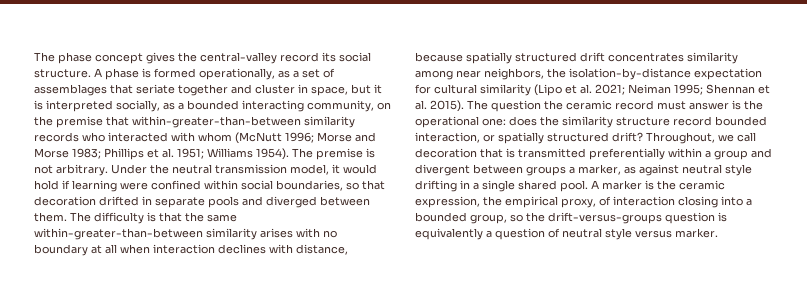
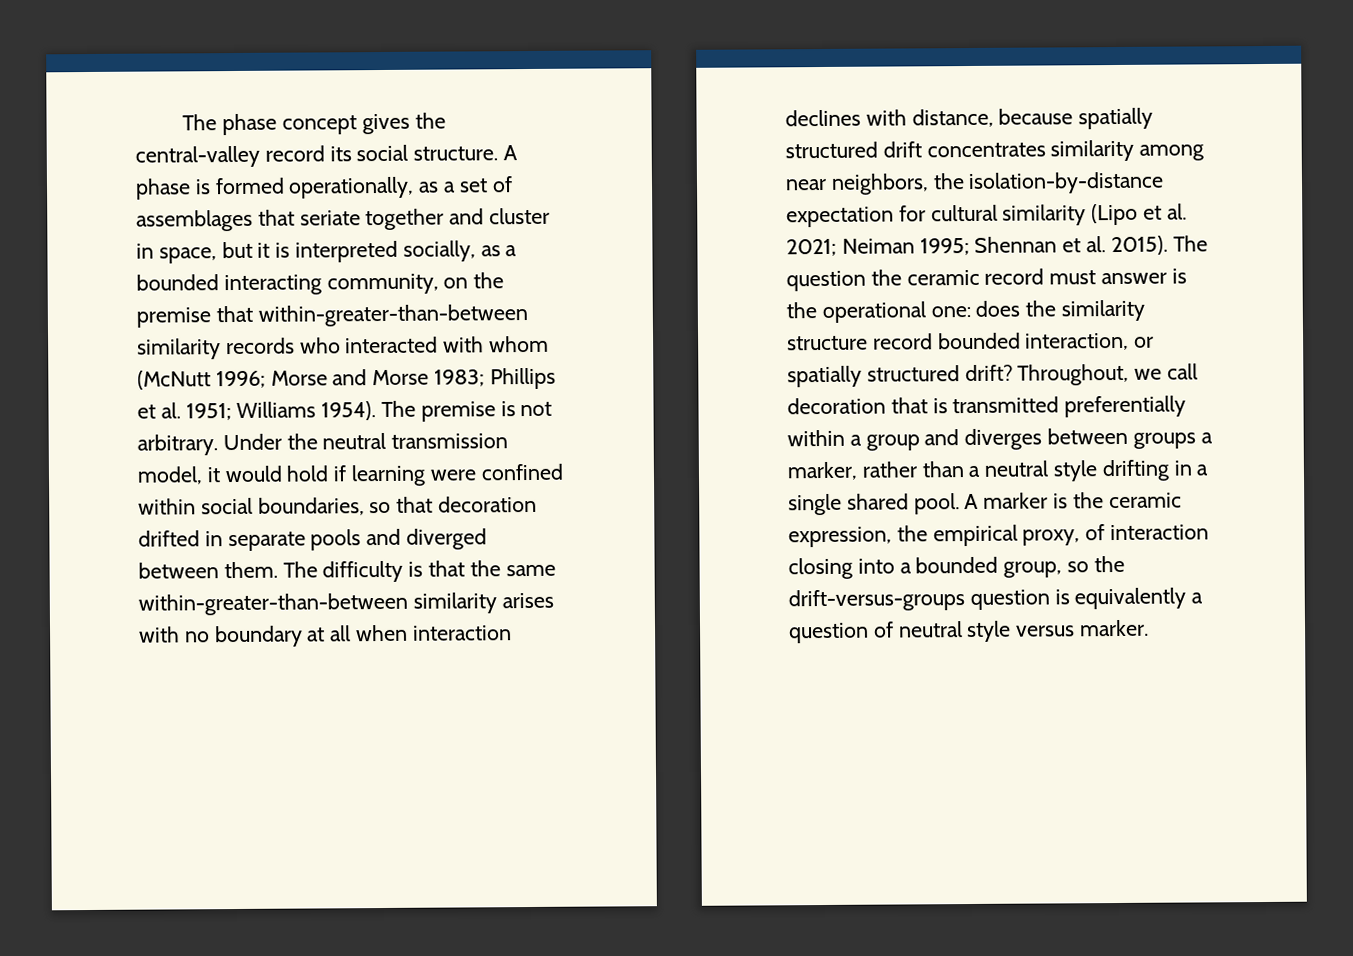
- Throughout, we call decoration that is transmitted preferentially within a group and divergent between groups a marker, as against neutral style drifting in a single shared pool.
+ Throughout, we call decoration that is transmitted preferentially within a group and diverges between groups a marker, rather than a neutral style drifting in a single shared pool.

